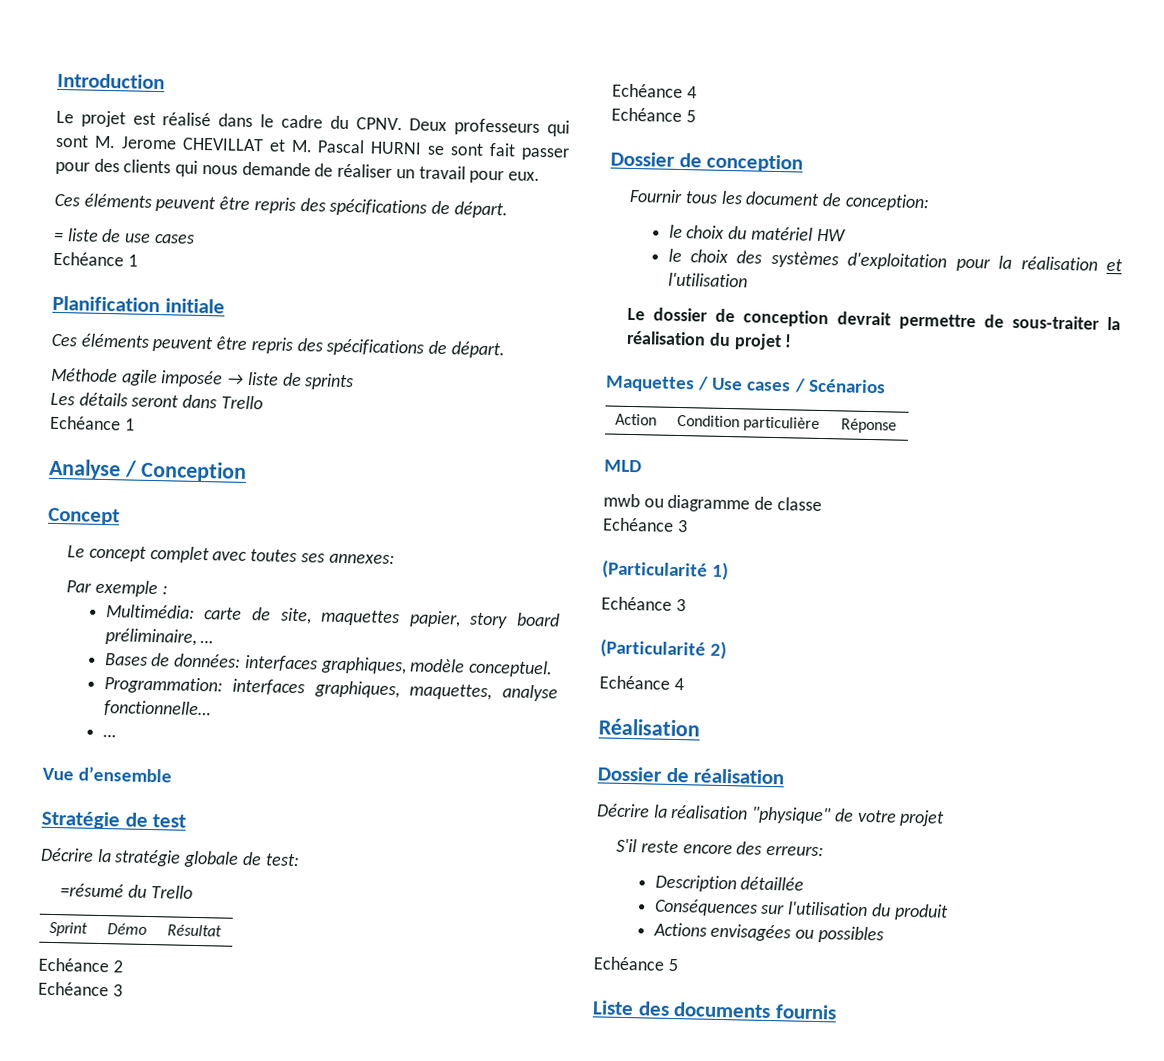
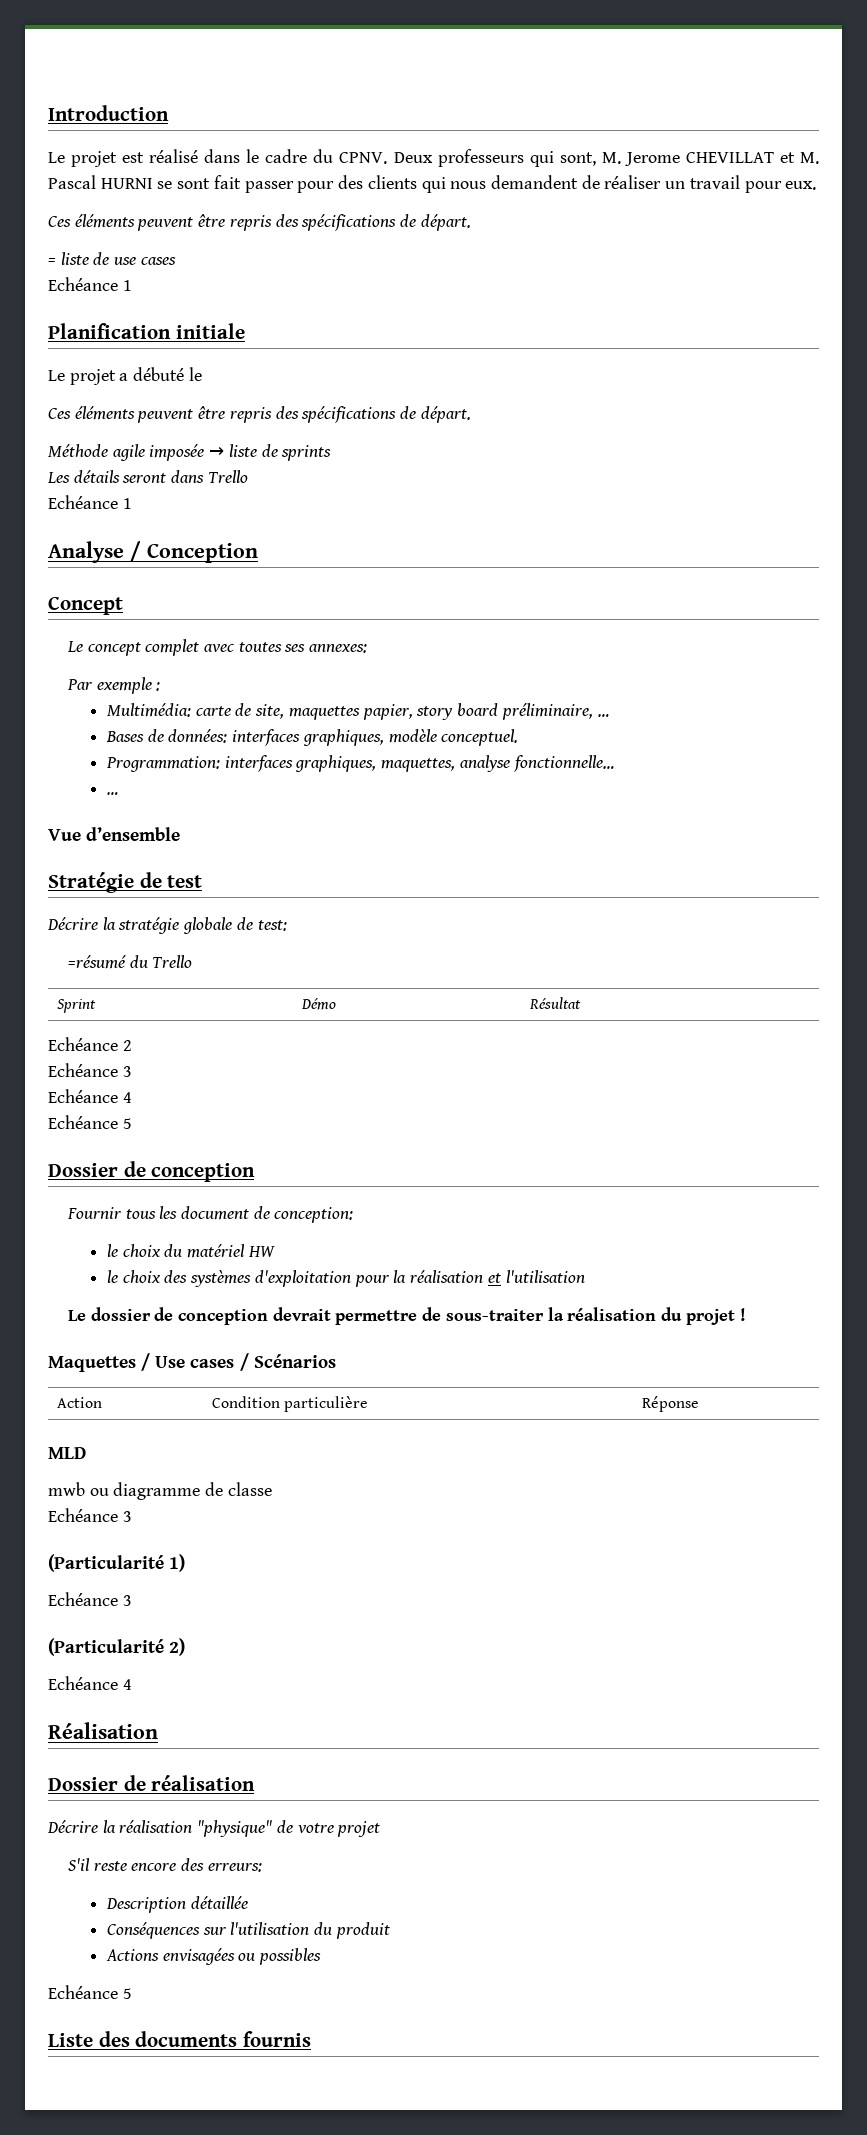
- Deux professeurs qui sont M. Jerome CHEVILLAT et M. Pascal HURNI se sont fait passer pour des clients qui nous demande de réaliser un travail pour eux.
+ Deux professeurs qui sont, M. Jerome CHEVILLAT et M. Pascal HURNI se sont fait passer pour des clients qui nous demandent de réaliser un travail pour eux.
+ Le projet a débuté le

